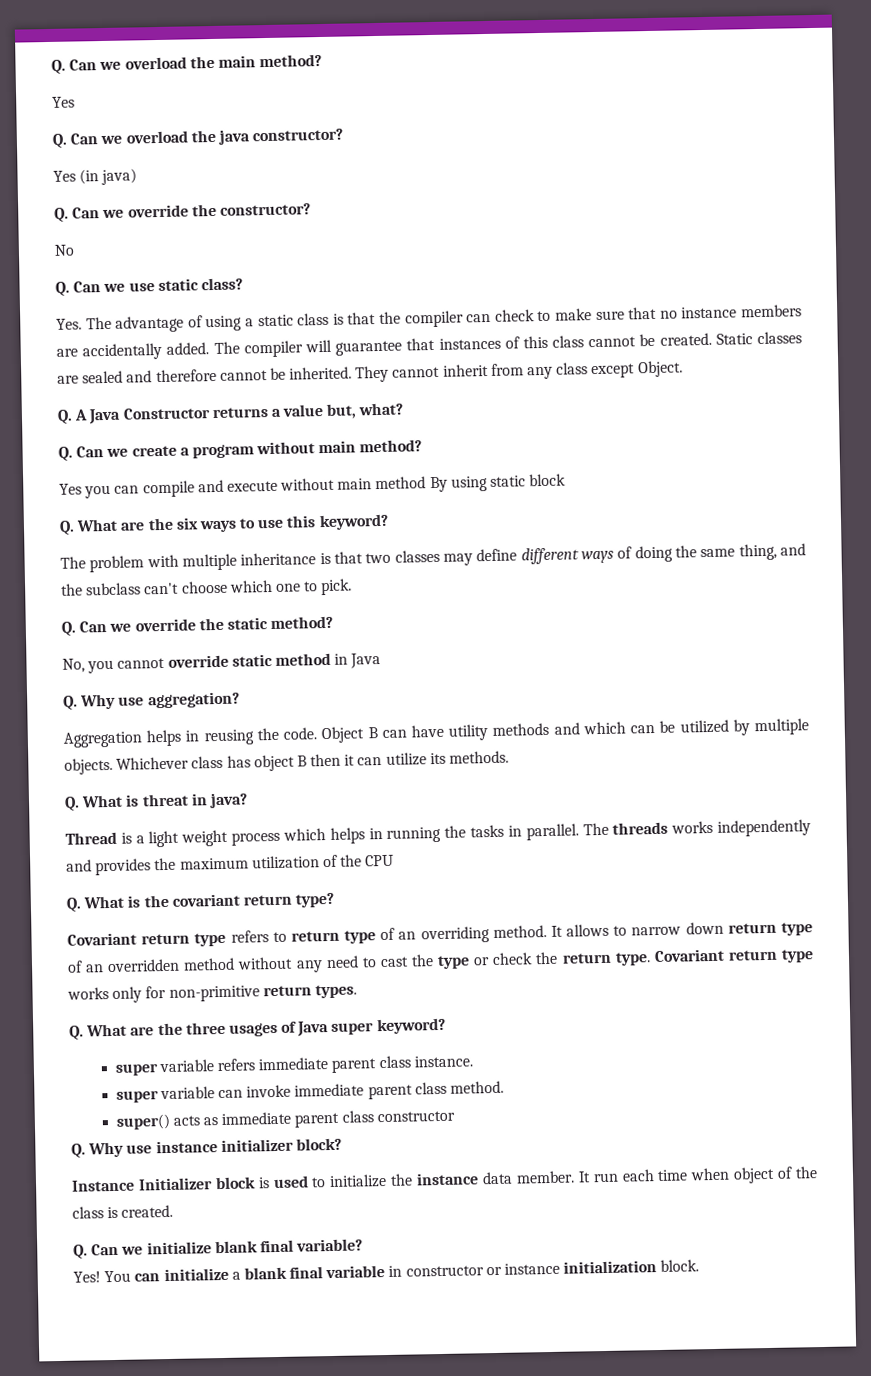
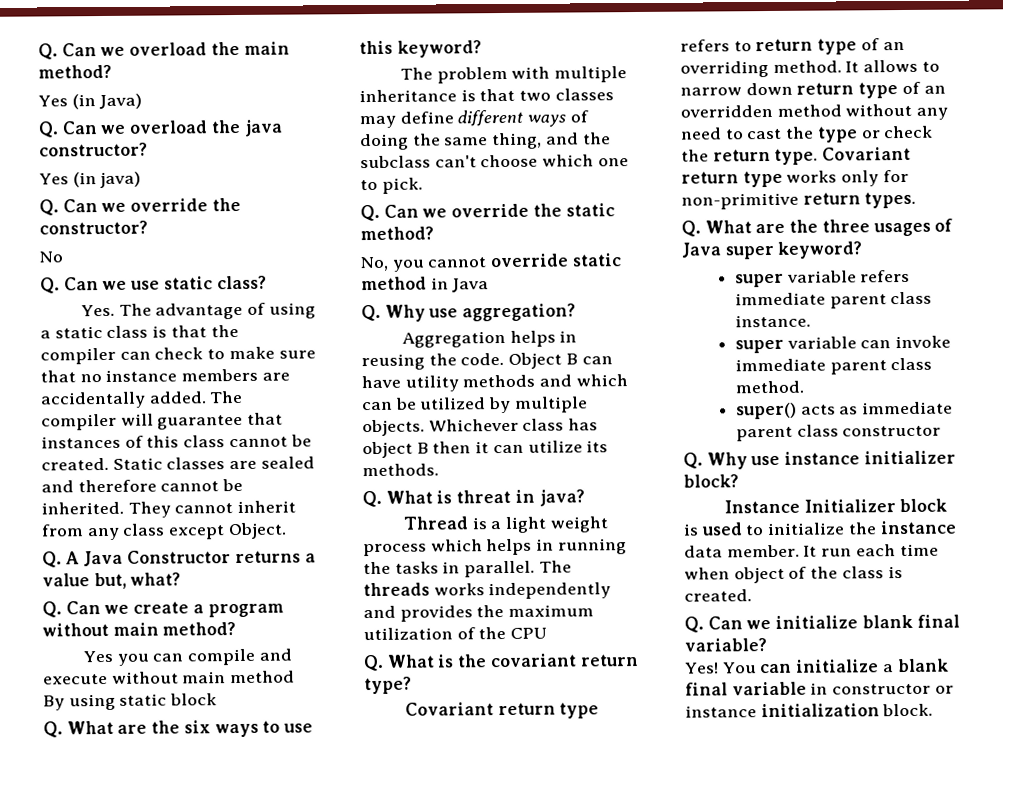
  Q. Can we overload the main method?
- Yes
+ Yes (in Java)

